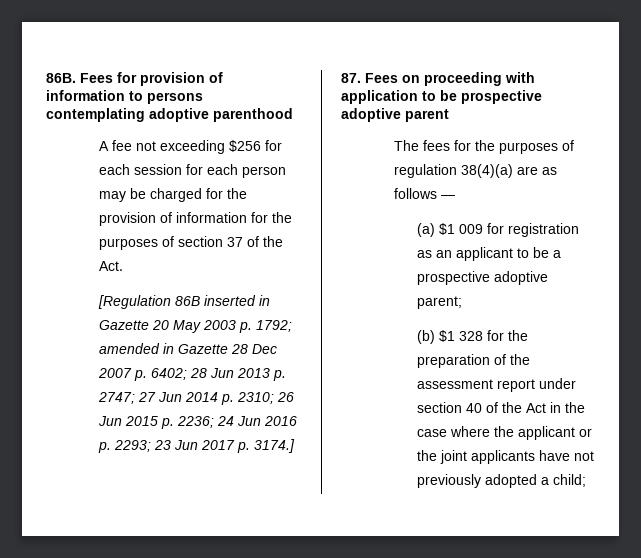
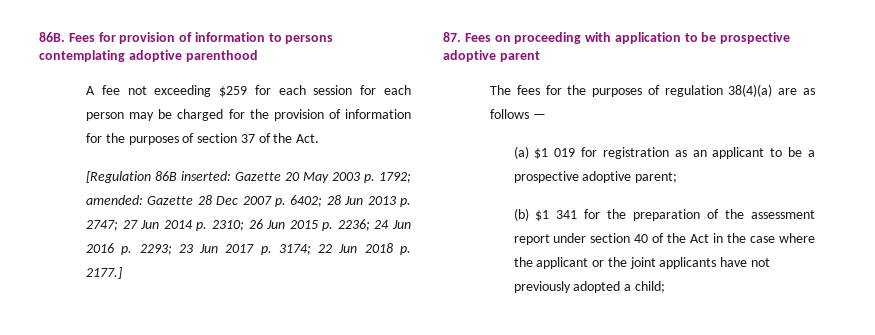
- A fee not exceeding $256 for each session for each person may be charged for the provision of information for the purposes of section 37 of the Act.
+ A fee not exceeding $259 for each session for each person may be charged for the provision of information for the purposes of section 37 of the Act.
- [Regulation 86B inserted in Gazette 20 May 2003 p. 1792; amended in Gazette 28 Dec 2007 p. 6402; 28 Jun 2013 p. 2747; 27 Jun 2014 p. 2310; 26 Jun 2015 p. 2236; 24 Jun 2016 p. 2293; 23 Jun 2017 p. 3174.]
+ [Regulation 86B inserted: Gazette 20 May 2003 p. 1792; amended: Gazette 28 Dec 2007 p. 6402; 28 Jun 2013 p. 2747; 27 Jun 2014 p. 2310; 26 Jun 2015 p. 2236; 24 Jun 2016 p. 2293; 23 Jun 2017 p. 3174; 22 Jun 2018 p. 2177.]
- (a) $1 009 for registration as an applicant to be a prospective adoptive parent;
+ (a) $1 019 for registration as an applicant to be a prospective adoptive parent;
- (b) $1 328 for the preparation of the assessment report under section 40 of the Act in the case where the applicant or the joint applicants have not previously adopted a child;
+ (b) $1 341 for the preparation of the assessment report under section 40 of the Act in the case where the applicant or the joint applicants have not previously adopted a child;

